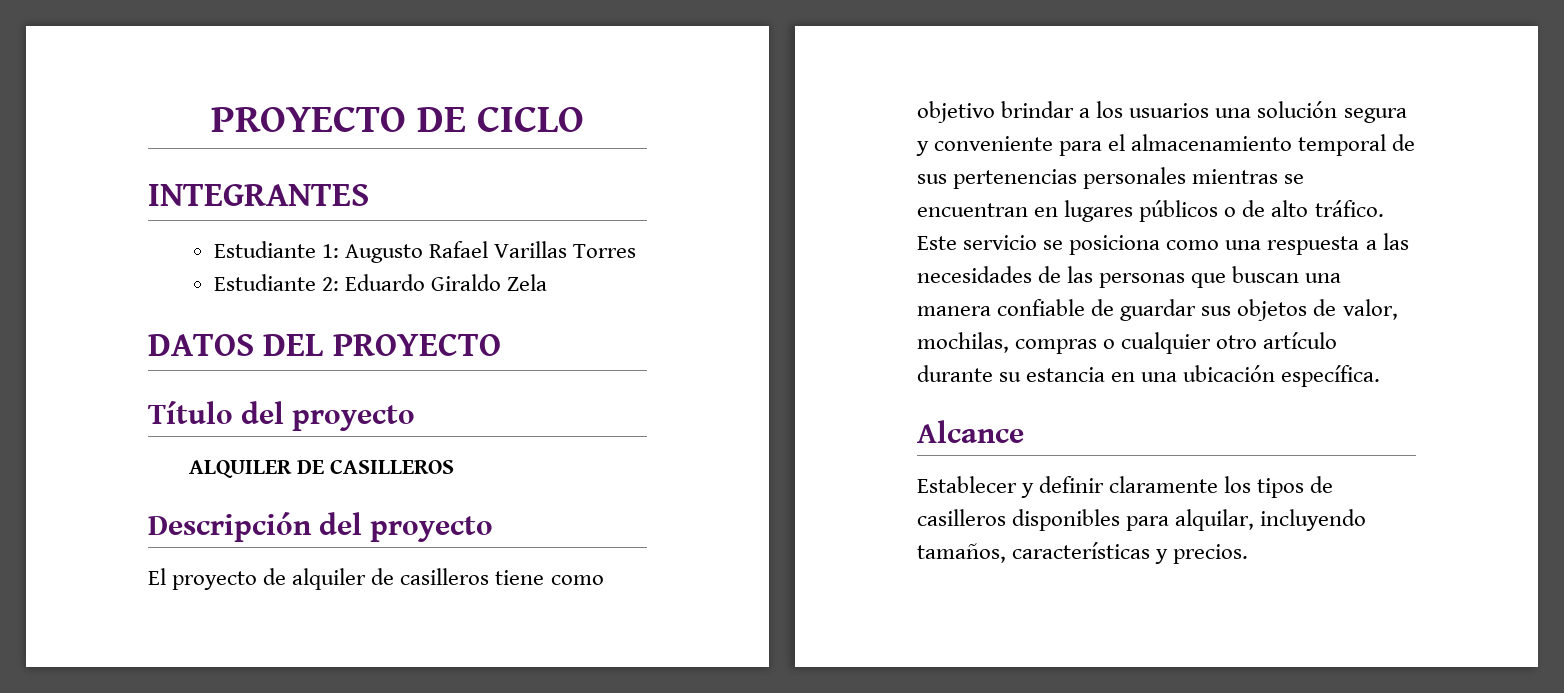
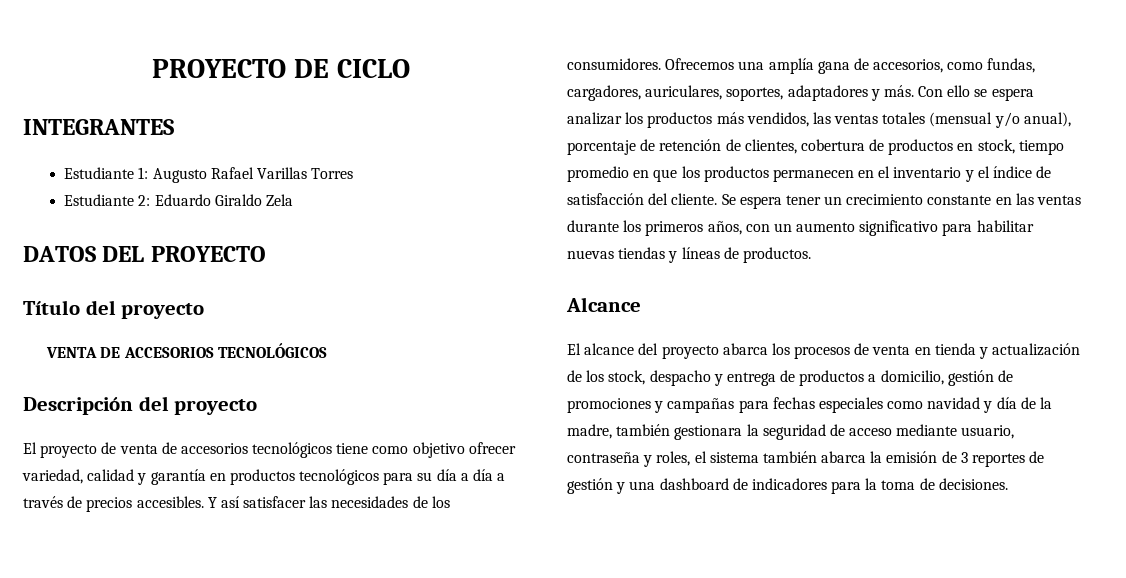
- ALQUILER DE CASILLEROS
+ VENTA DE ACCESORIOS TECNOLÓGICOS
- El proyecto de alquiler de casilleros tiene como objetivo brindar a los usuarios una solución segura y conveniente para el almacenamiento temporal de sus pertenencias personales mientras se encuentran en lugares públicos o de alto tráfico. Este servicio se posiciona como una respuesta a las necesidades de las personas que buscan una manera confiable de guardar sus objetos de valor, mochilas, compras o cualquier otro artículo durante su estancia en una ubicación específica.
+ El proyecto de venta de accesorios tecnológicos tiene como objetivo ofrecer variedad, calidad y garantía en productos tecnológicos para su día a día a través de precios accesibles. Y así satisfacer las necesidades de los consumidores. Ofrecemos una amplía gana de accesorios, como fundas, cargadores, auriculares, soportes, adaptadores y más. Con ello se espera analizar los productos más vendidos, las ventas totales (mensual y/o anual), porcentaje de retención de clientes, cobertura de productos en stock, tiempo promedio en que los productos permanecen en el inventario y el índice de satisfacción del cliente. Se espera tener un crecimiento constante en las ventas durante los primeros años, con un aumento significativo para habilitar nuevas tiendas y líneas de productos.
  Alcance
- Establecer y definir claramente los tipos de casilleros disponibles para alquilar, incluyendo tamaños, características y precios.
+ El alcance del proyecto abarca los procesos de venta en tienda y actualización de los stock, despacho y entrega de productos a domicilio, gestión de promociones y campañas para fechas especiales como navidad y día de la madre, también gestionara la seguridad de acceso mediante usuario, contraseña y roles, el sistema también abarca la emisión de 3 reportes de gestión y una dashboard de indicadores para la toma de decisiones.

